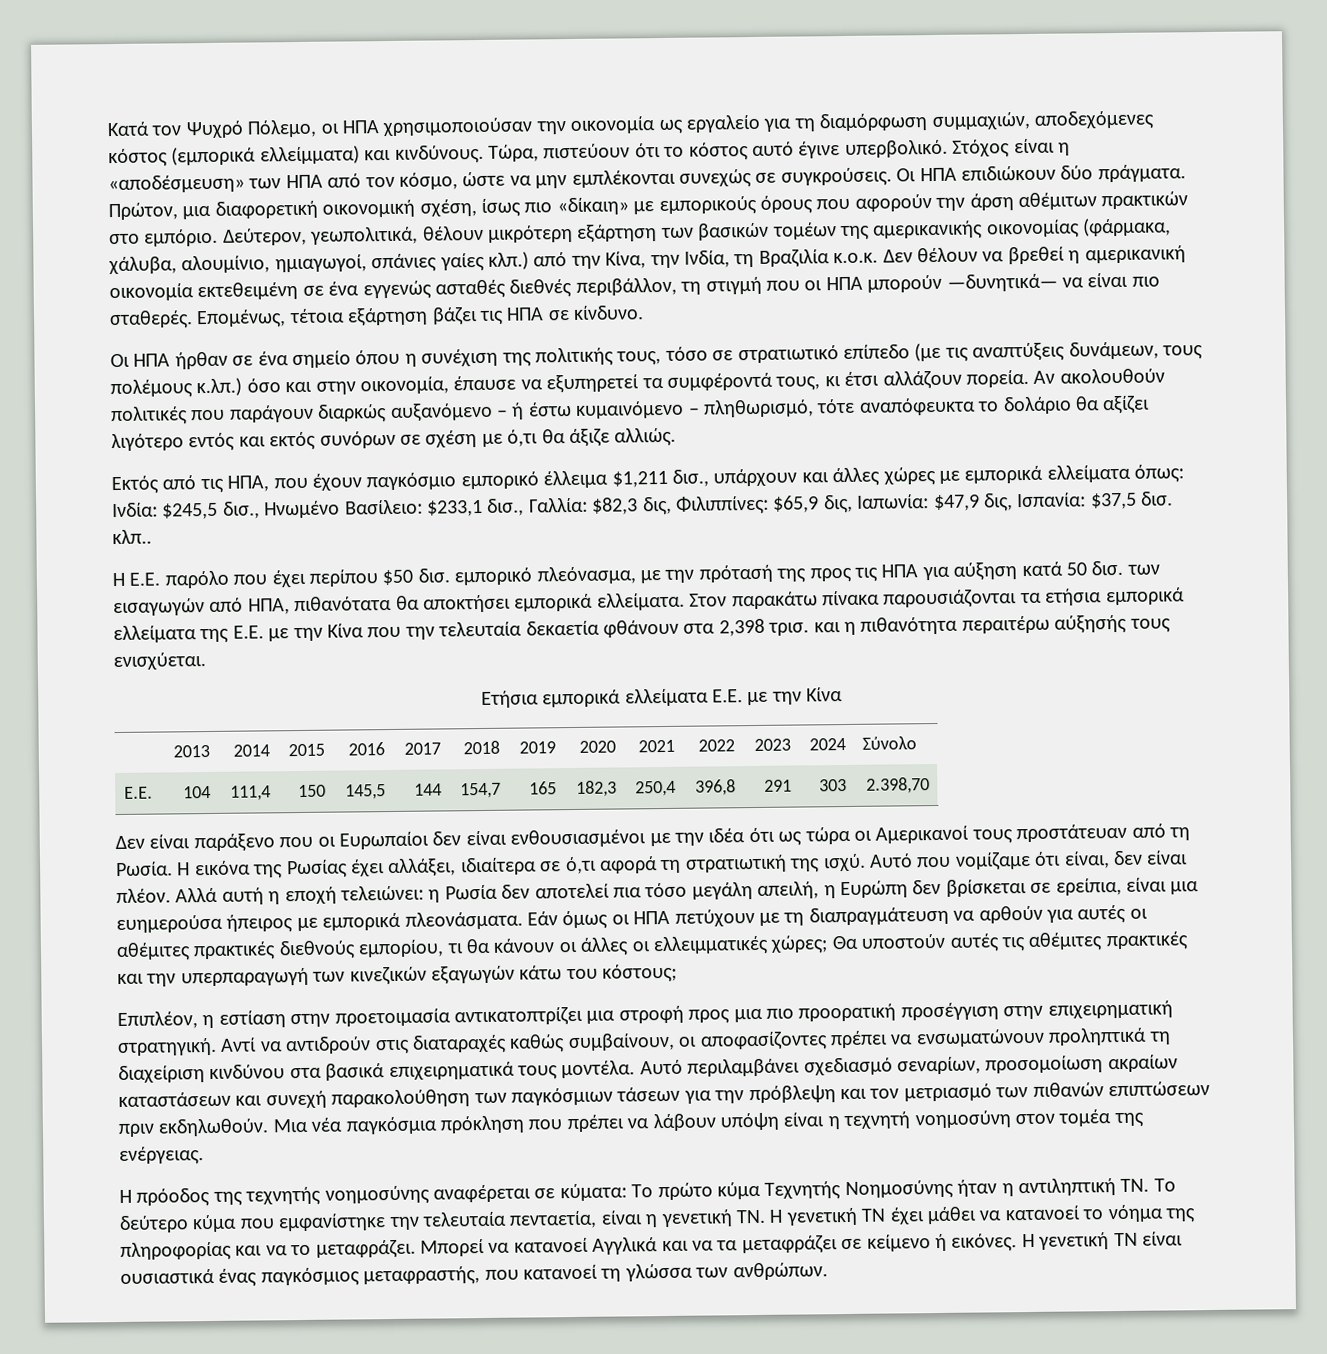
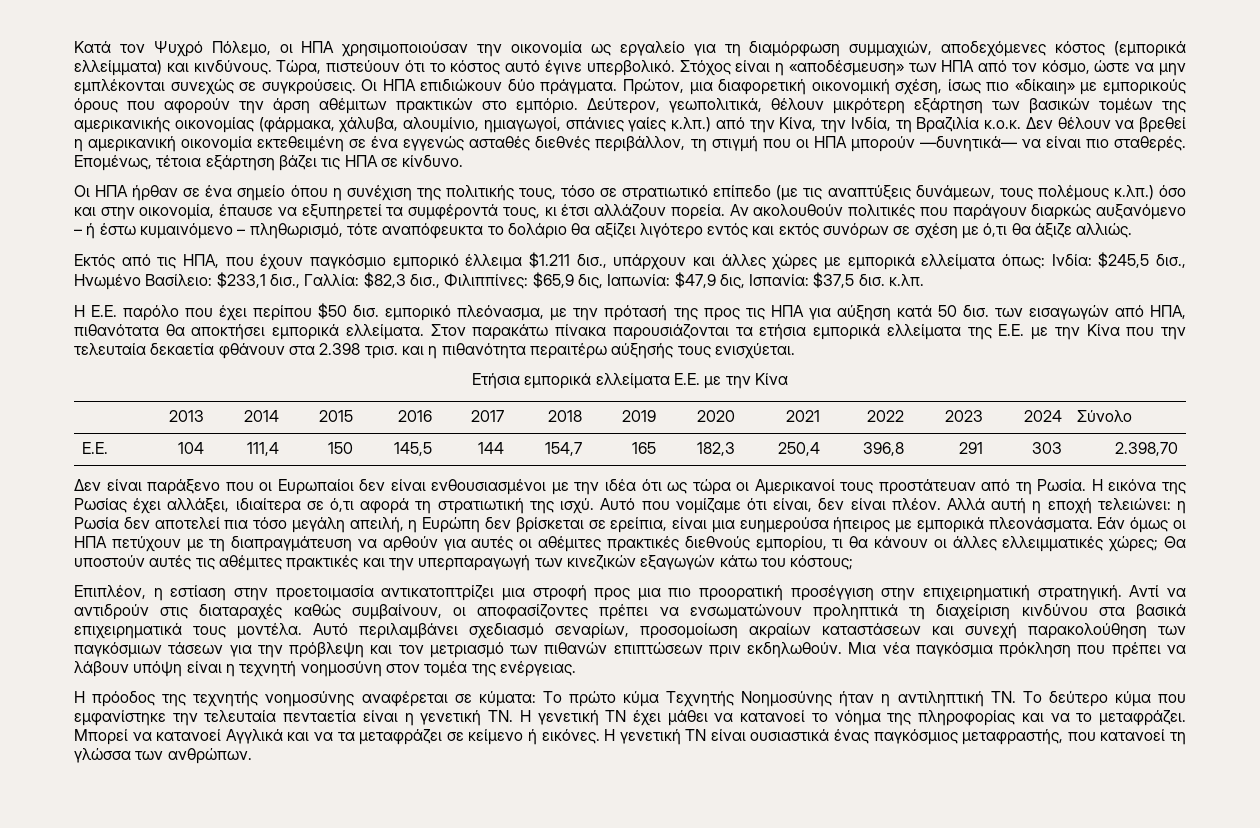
- Δεύτερον, γεωπολιτικά, θέλουν μικρότερη εξάρτηση των βασικών τομέων της αμερικανικής οικονομίας (φάρμακα, χάλυβα, αλουμίνιο, ημιαγωγοί, σπάνιες γαίες κλπ.) από την Κίνα, την Ινδία, τη Βραζιλία κ.ο.κ. Δεν θέλουν να βρεθεί η αμερικανική οικονομία εκτεθειμένη σε ένα εγγενώς ασταθές διεθνές περιβάλλον, τη στιγμή που οι ΗΠΑ μπορούν —δυνητικά— να είναι πιο σταθερές.
+ Δεύτερον, γεωπολιτικά, θέλουν μικρότερη εξάρτηση των βασικών τομέων της αμερικανικής οικονομίας (φάρμακα, χάλυβα, αλουμίνιο, ημιαγωγοί, σπάνιες γαίες κ.λπ.) από την Κίνα, την Ινδία, τη Βραζιλία κ.ο.κ. Δεν θέλουν να βρεθεί η αμερικανική οικονομία εκτεθειμένη σε ένα εγγενώς ασταθές διεθνές περιβάλλον, τη στιγμή που οι ΗΠΑ μπορούν —δυνητικά— να είναι πιο σταθερές.
- Εκτός από τις ΗΠΑ, που έχουν παγκόσμιο εμπορικό έλλειμα $1,211 δισ., υπάρχουν και άλλες χώρες με εμπορικά ελλείματα όπως: Ινδία: $245,5 δισ., Ηνωμένο Βασίλειο: $233,1 δισ., Γαλλία: $82,3 δις, Φιλιππίνες: $65,9 δις, Ιαπωνία: $47,9 δις, Ισπανία: $37,5 δισ. κλπ..
+ Εκτός από τις ΗΠΑ, που έχουν παγκόσμιο εμπορικό έλλειμα $1.211 δισ., υπάρχουν και άλλες χώρες με εμπορικά ελλείματα όπως: Ινδία: $245,5 δισ., Ηνωμένο Βασίλειο: $233,1 δισ., Γαλλία: $82,3 δισ., Φιλιππίνες: $65,9 δις, Ιαπωνία: $47,9 δις, Ισπανία: $37,5 δισ. κ.λπ.
- Στον παρακάτω πίνακα παρουσιάζονται τα ετήσια εμπορικά ελλείματα της Ε.Ε. με την Κίνα που την τελευταία δεκαετία φθάνουν στα 2,398 τρισ. και η πιθανότητα περαιτέρω αύξησής τους ενισχύεται.
+ Στον παρακάτω πίνακα παρουσιάζονται τα ετήσια εμπορικά ελλείματα της Ε.Ε. με την Κίνα που την τελευταία δεκαετία φθάνουν στα 2.398 τρισ. και η πιθανότητα περαιτέρω αύξησής τους ενισχύεται.
- Εάν όμως οι ΗΠΑ πετύχουν με τη διαπραγμάτευση να αρθούν για αυτές οι αθέμιτες πρακτικές διεθνούς εμπορίου, τι θα κάνουν οι άλλες οι ελλειμματικές χώρες; Θα υποστούν αυτές τις αθέμιτες πρακτικές και την υπερπαραγωγή των κινεζικών εξαγωγών κάτω του κόστους;
+ Εάν όμως οι ΗΠΑ πετύχουν με τη διαπραγμάτευση να αρθούν για αυτές οι αθέμιτες πρακτικές διεθνούς εμπορίου, τι θα κάνουν οι άλλες ελλειμματικές χώρες; Θα υποστούν αυτές τις αθέμιτες πρακτικές και την υπερπαραγωγή των κινεζικών εξαγωγών κάτω του κόστους;
- Η πρόοδος της τεχνητής νοημοσύνης αναφέρεται σε κύματα: Το πρώτο κύμα Τεχνητής Νοημοσύνης ήταν η αντιληπτική ΤΝ. Το δεύτερο κύμα που εμφανίστηκε την τελευταία πενταετία, είναι η γενετική ΤΝ. Η γενετική ΤΝ έχει μάθει να κατανοεί το νόημα της πληροφορίας και να το μεταφράζει.
+ Η πρόοδος της τεχνητής νοημοσύνης αναφέρεται σε κύματα: Το πρώτο κύμα Τεχνητής Νοημοσύνης ήταν η αντιληπτική ΤΝ. Το δεύτερο κύμα που εμφανίστηκε την τελευταία πενταετία είναι η γενετική ΤΝ. Η γενετική ΤΝ έχει μάθει να κατανοεί το νόημα της πληροφορίας και να το μεταφράζει.

